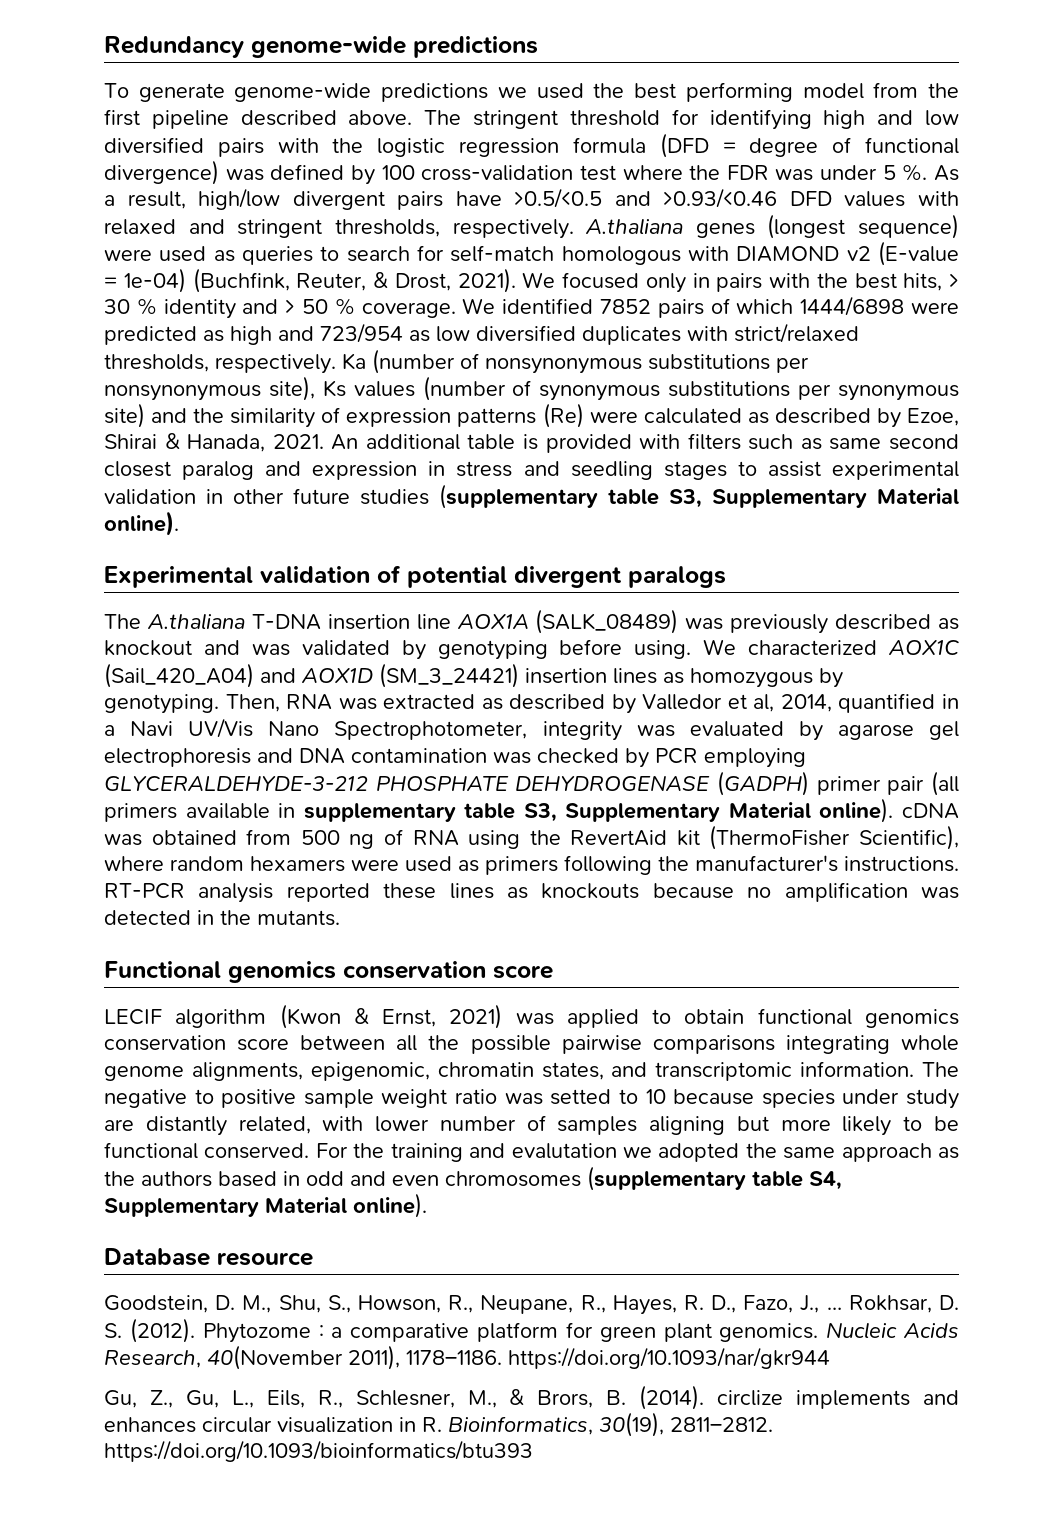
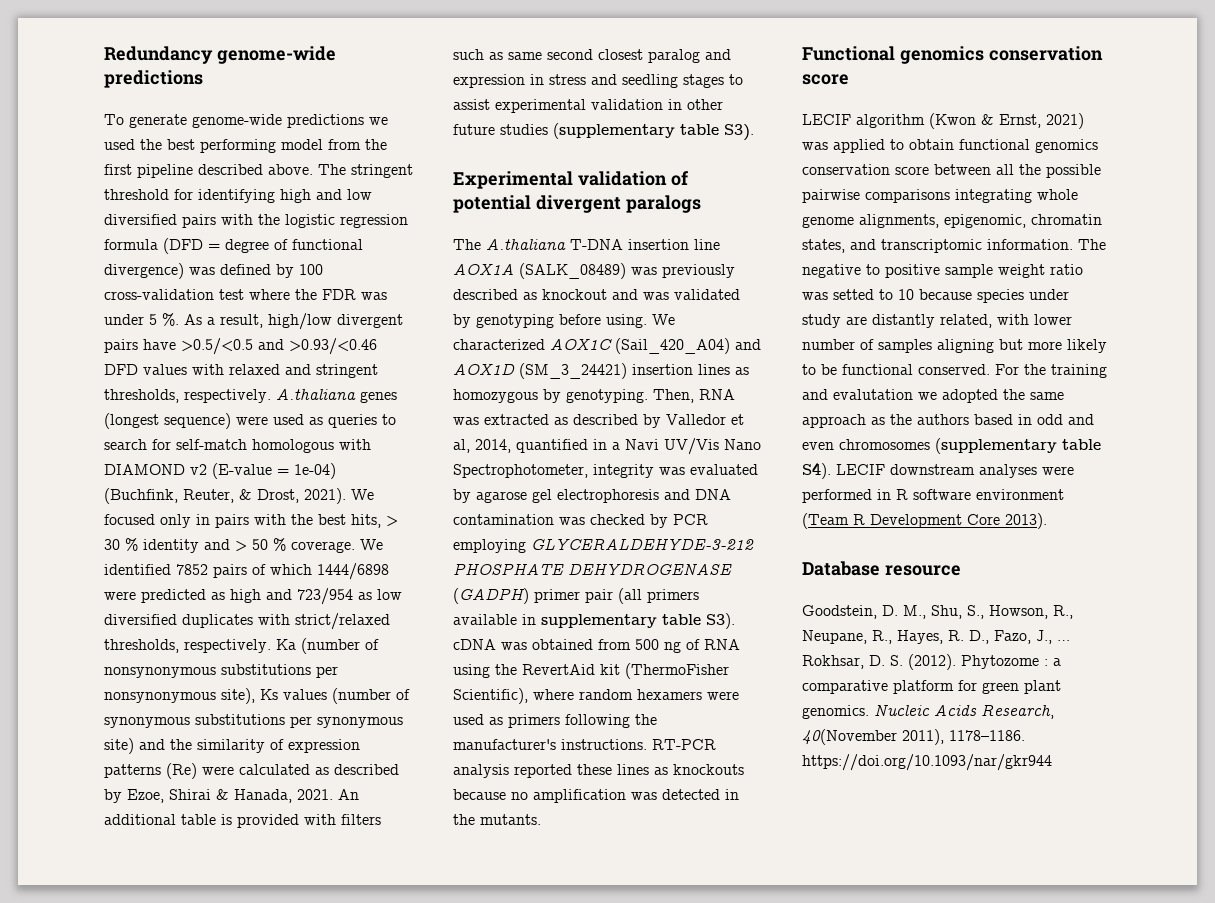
- An additional table is provided with filters such as same second closest paralog and expression in stress and seedling stages to assist experimental validation in other future studies (supplementary table S3, Supplementary Material online).
+ An additional table is provided with filters such as same second closest paralog and expression in stress and seedling stages to assist experimental validation in other future studies (supplementary table S3).
- Then, RNA was extracted as described by Valledor et al, 2014, quantified in a Navi UV/Vis Nano Spectrophotometer, integrity was evaluated by agarose gel electrophoresis and DNA contamination was checked by PCR employing GLYCERALDEHYDE-3-212 PHOSPHATE DEHYDROGENASE (GADPH) primer pair (all primers available in supplementary table S3, Supplementary Material online). cDNA was obtained from 500 ng of RNA using the RevertAid kit (ThermoFisher Scientific), where random hexamers were used as primers following the manufacturer's instructions.
+ Then, RNA was extracted as described by Valledor et al, 2014, quantified in a Navi UV/Vis Nano Spectrophotometer, integrity was evaluated by agarose gel electrophoresis and DNA contamination was checked by PCR employing GLYCERALDEHYDE-3-212 PHOSPHATE DEHYDROGENASE (GADPH) primer pair (all primers available in supplementary table S3). cDNA was obtained from 500 ng of RNA using the RevertAid kit (ThermoFisher Scientific), where random hexamers were used as primers following the manufacturer's instructions.
- For the training and evalutation we adopted the same approach as the authors based in odd and even chromosomes (supplementary table S4, Supplementary Material online).
+ For the training and evalutation we adopted the same approach as the authors based in odd and even chromosomes (supplementary table S4). LECIF downstream analyses were performed in R software environment (Team R Development Core 2013).
- Gu, Z., Gu, L., Eils, R., Schlesner, M., & Brors, B. (2014). circlize implements and enhances circular visualization in R. Bioinformatics, 30(19), 2811–2812. https://doi.org/10.1093/bioinformatics/btu393

